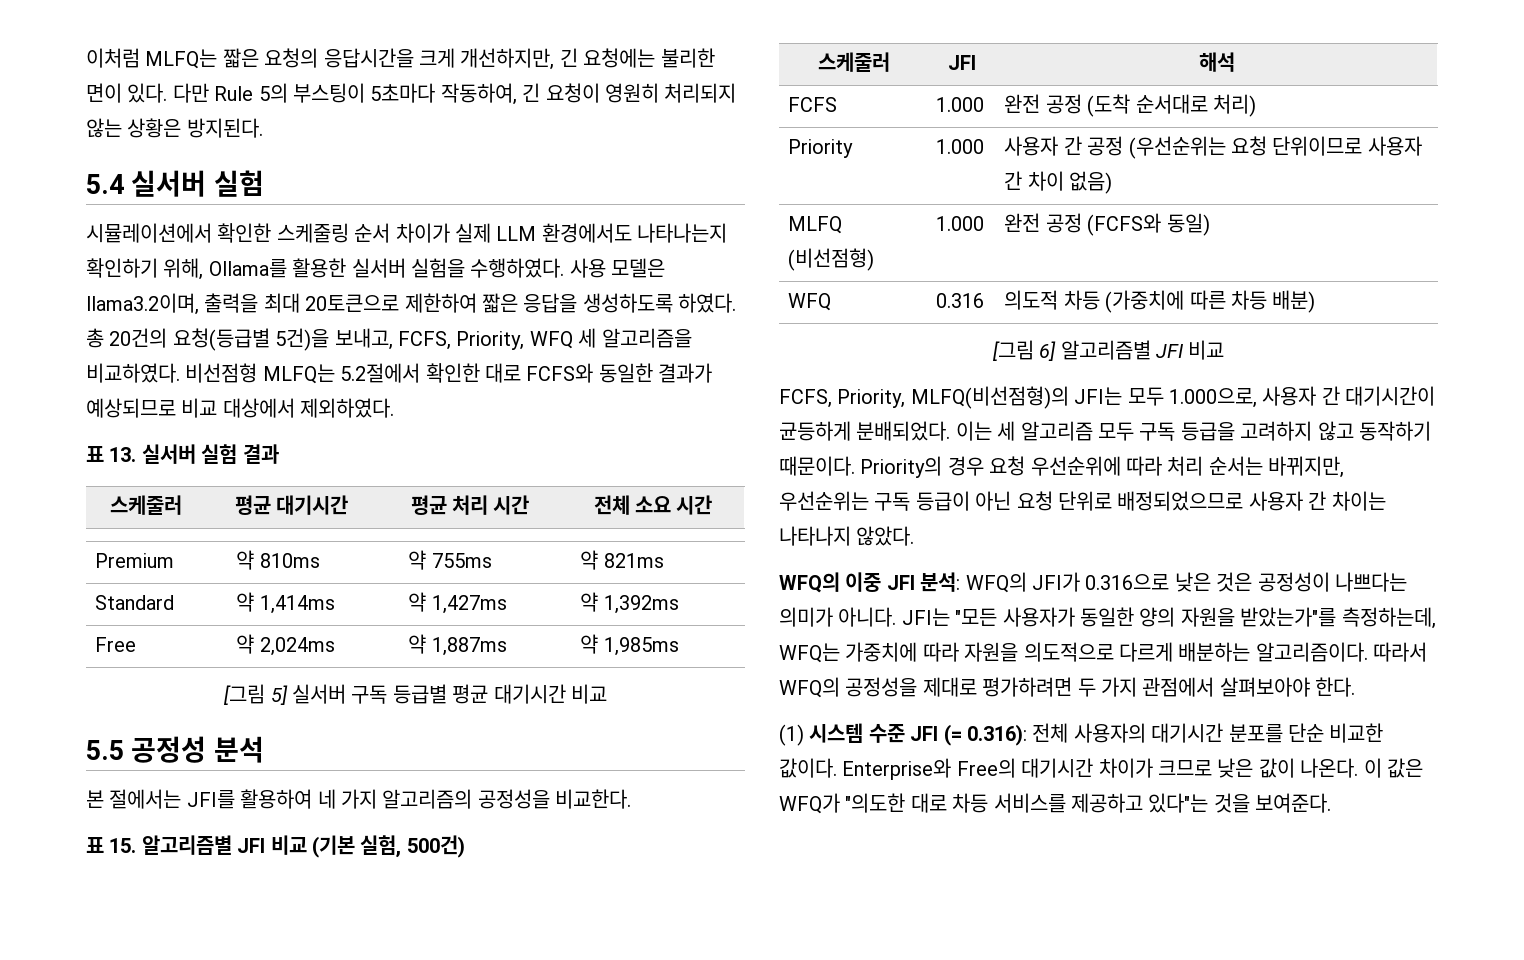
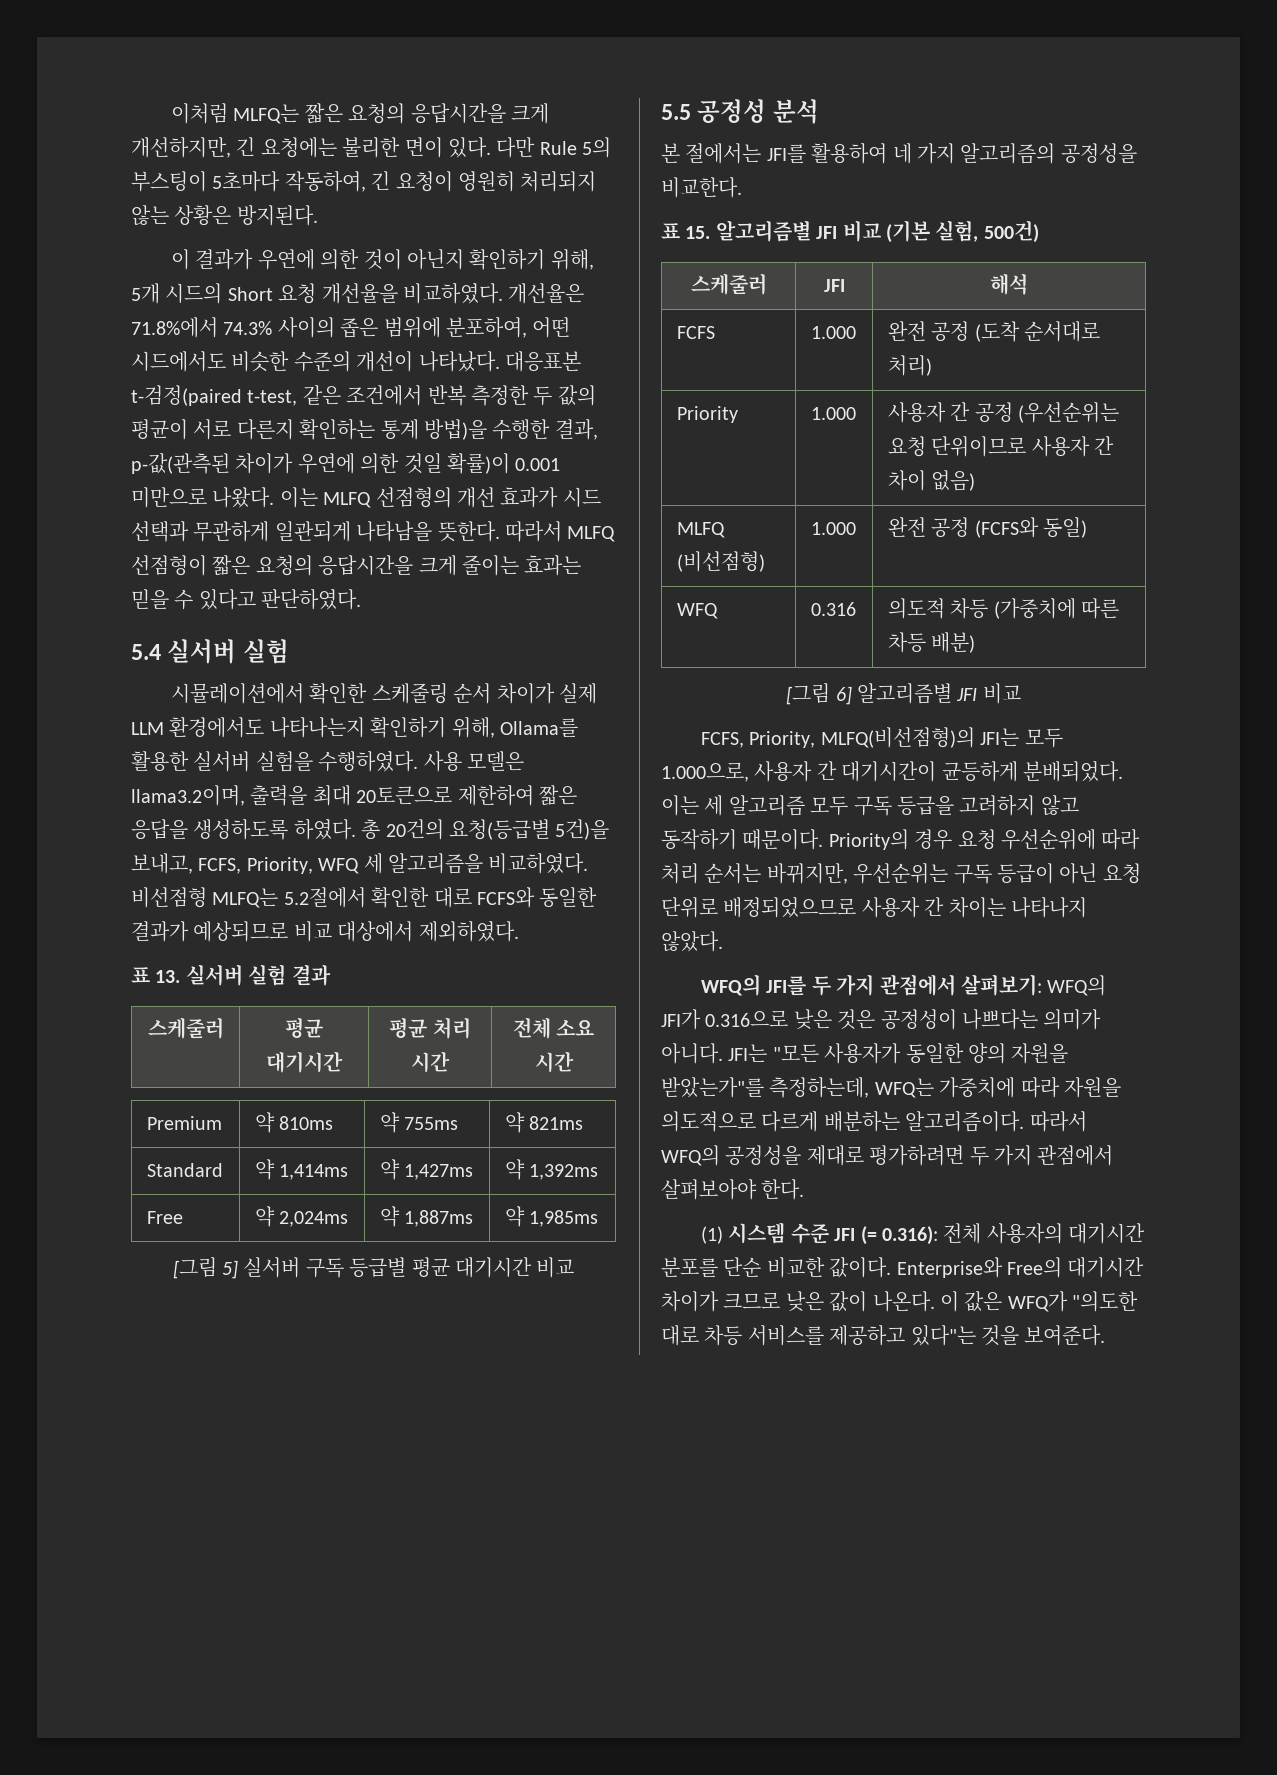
+ 이 결과가 우연에 의한 것이 아닌지 확인하기 위해, 5개 시드의 Short 요청 개선율을 비교하였다. 개선율은 71.8%에서 74.3% 사이의 좁은 범위에 분포하여, 어떤 시드에서도 비슷한 수준의 개선이 나타났다. 대응표본 t-검정(paired t-test, 같은 조건에서 반복 측정한 두 값의 평균이 서로 다른지 확인하는 통계 방법)을 수행한 결과, p-값(관측된 차이가 우연에 의한 것일 확률)이 0.001 미만으로 나왔다. 이는 MLFQ 선점형의 개선 효과가 시드 선택과 무관하게 일관되게 나타남을 뜻한다. 따라서 MLFQ 선점형이 짧은 요청의 응답시간을 크게 줄이는 효과는 믿을 수 있다고 판단하였다.
- WFQ의 이중 JFI 분석: WFQ의 JFI가 0.316으로 낮은 것은 공정성이 나쁘다는 의미가 아니다.
+ WFQ의 JFI를 두 가지 관점에서 살펴보기: WFQ의 JFI가 0.316으로 낮은 것은 공정성이 나쁘다는 의미가 아니다.

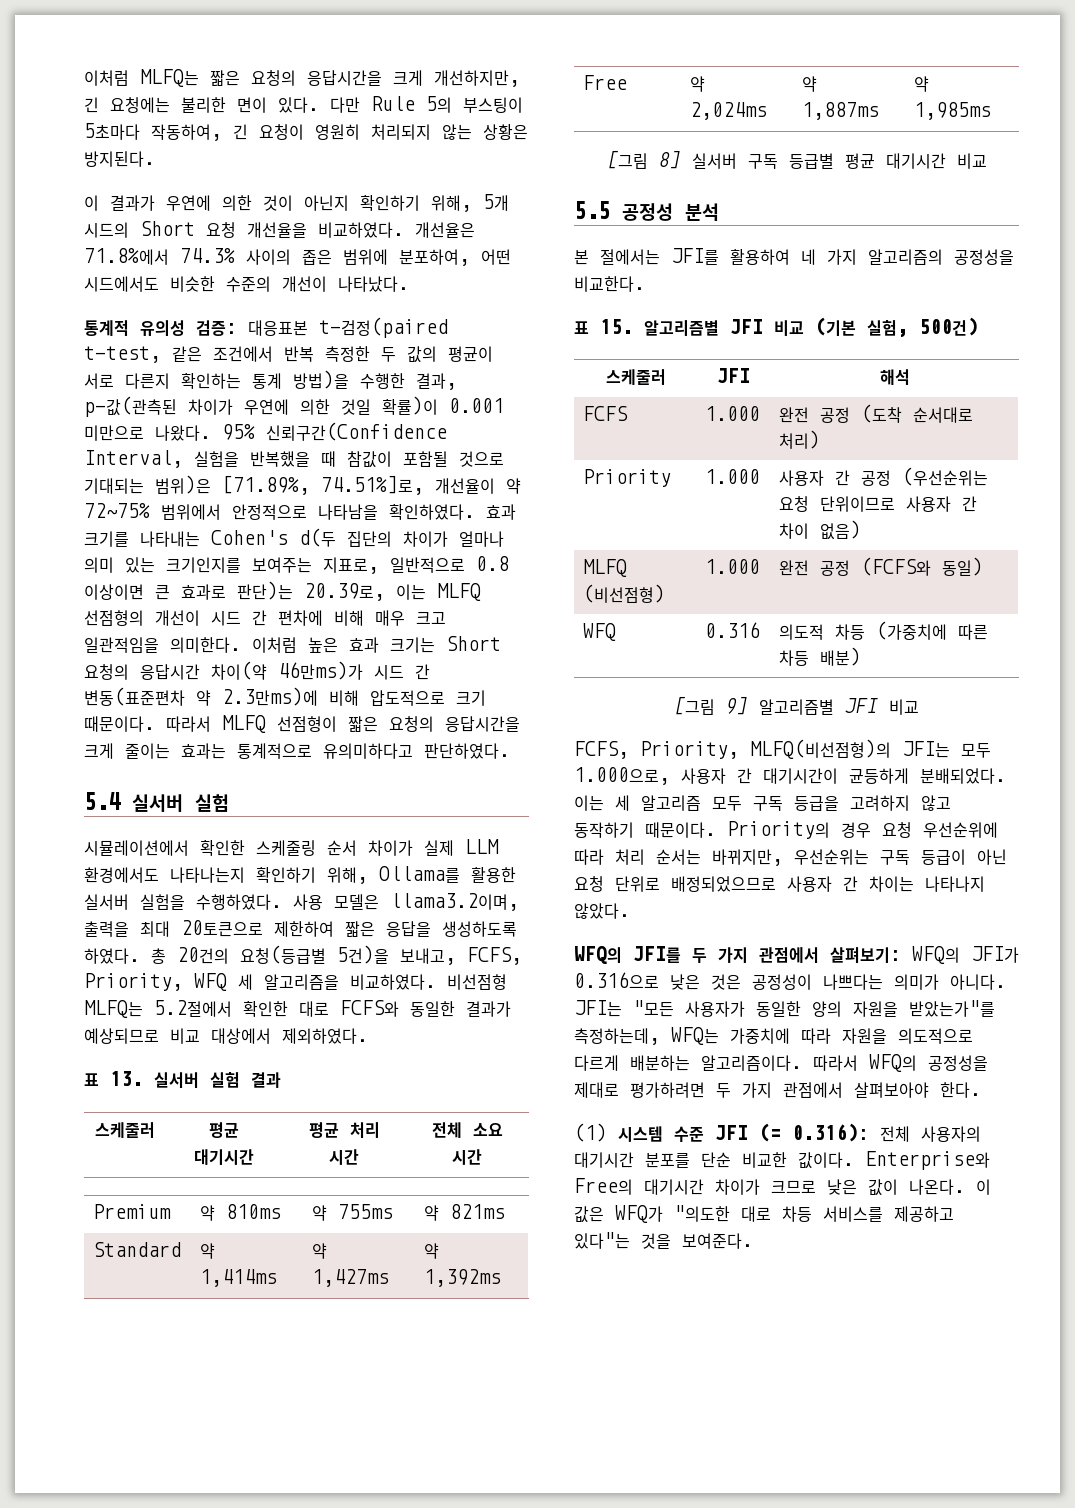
- 개선율은 71.8%에서 74.3% 사이의 좁은 범위에 분포하여, 어떤 시드에서도 비슷한 수준의 개선이 나타났다. 대응표본 t-검정(paired t-test, 같은 조건에서 반복 측정한 두 값의 평균이 서로 다른지 확인하는 통계 방법)을 수행한 결과, p-값(관측된 차이가 우연에 의한 것일 확률)이 0.001 미만으로 나왔다.
+ 개선율은 71.8%에서 74.3% 사이의 좁은 범위에 분포하여, 어떤 시드에서도 비슷한 수준의 개선이 나타났다.
+ 통계적 유의성 검증: 대응표본 t-검정(paired t-test, 같은 조건에서 반복 측정한 두 값의 평균이 서로 다른지 확인하는 통계 방법)을 수행한 결과, p-값(관측된 차이가 우연에 의한 것일 확률)이 0.001 미만으로 나왔다.
- 이는 MLFQ 선점형의 개선 효과가 시드 선택과 무관하게 일관되게 나타남을 뜻한다.
+ 95% 신뢰구간(Confidence Interval, 실험을 반복했을 때 참값이 포함될 것으로 기대되는 범위)은 [71.89%, 74.51%]로, 개선율이 약 72~75% 범위에서 안정적으로 나타남을 확인하였다. 효과 크기를 나타내는 Cohen's d(두 집단의 차이가 얼마나 의미 있는 크기인지를 보여주는 지표로, 일반적으로 0.8 이상이면 큰 효과로 판단)는 20.39로, 이는 MLFQ 선점형의 개선이 시드 간 편차에 비해 매우 크고 일관적임을 의미한다. 이처럼 높은 효과 크기는 Short 요청의 응답시간 차이(약 46만ms)가 시드 간 변동(표준편차 약 2.3만ms)에 비해 압도적으로 크기 때문이다.
- 따라서 MLFQ 선점형이 짧은 요청의 응답시간을 크게 줄이는 효과는 믿을 수 있다고 판단하였다.
+ 따라서 MLFQ 선점형이 짧은 요청의 응답시간을 크게 줄이는 효과는 통계적으로 유의미하다고 판단하였다.
- [그림 5] 실서버 구독 등급별 평균 대기시간 비교
+ [그림 8] 실서버 구독 등급별 평균 대기시간 비교
- [그림 6] 알고리즘별 JFI 비교
+ [그림 9] 알고리즘별 JFI 비교

